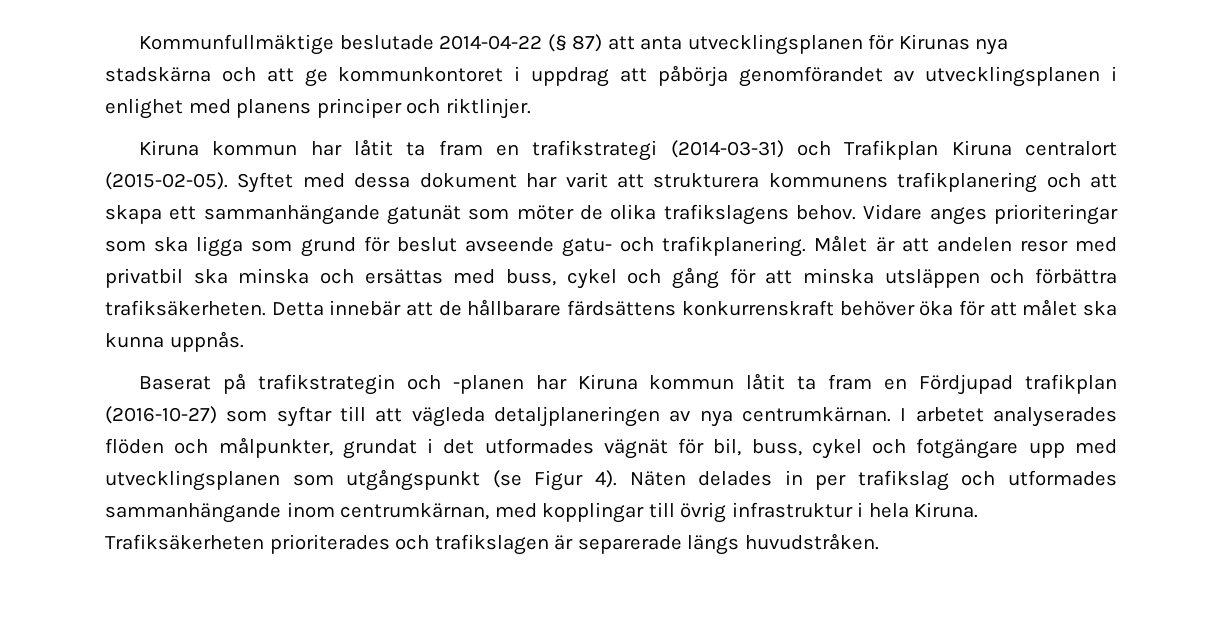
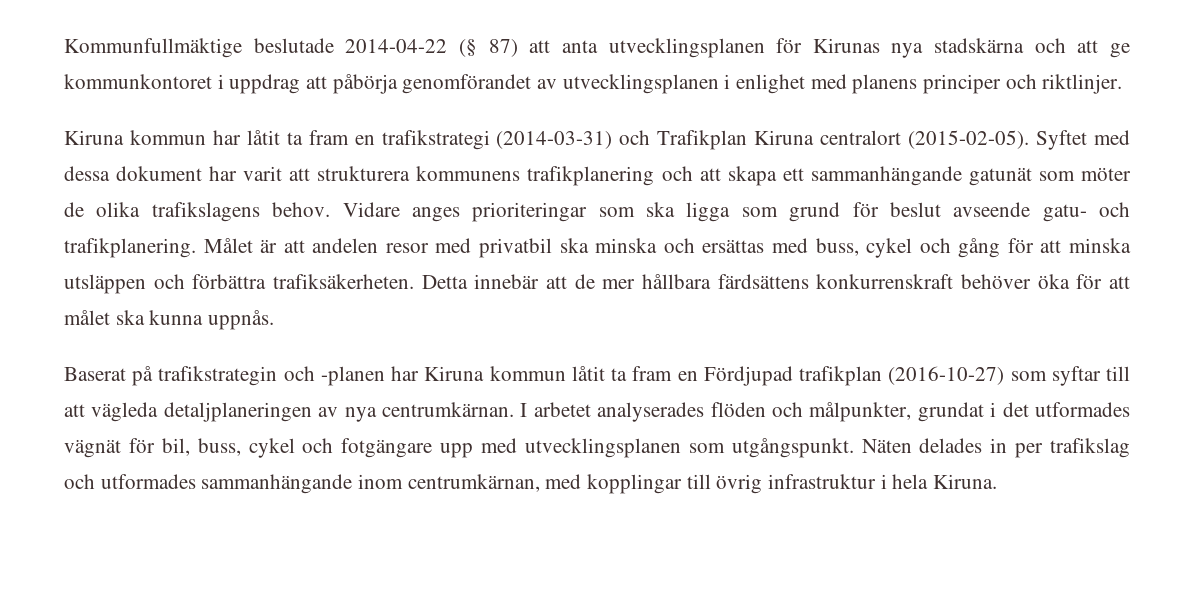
- Detta innebär att de hållbarare färdsättens konkurrenskraft behöver öka för att målet ska kunna uppnås.
+ Detta innebär att de mer hållbara färdsättens konkurrenskraft behöver öka för att målet ska kunna uppnås.
- I arbetet analyserades flöden och målpunkter, grundat i det utformades vägnät för bil, buss, cykel och fotgängare upp med utvecklingsplanen som utgångspunkt (se Figur 4).
+ I arbetet analyserades flöden och målpunkter, grundat i det utformades vägnät för bil, buss, cykel och fotgängare upp med utvecklingsplanen som utgångspunkt.
- Trafiksäkerheten prioriterades och trafikslagen är separerade längs huvudstråken.

